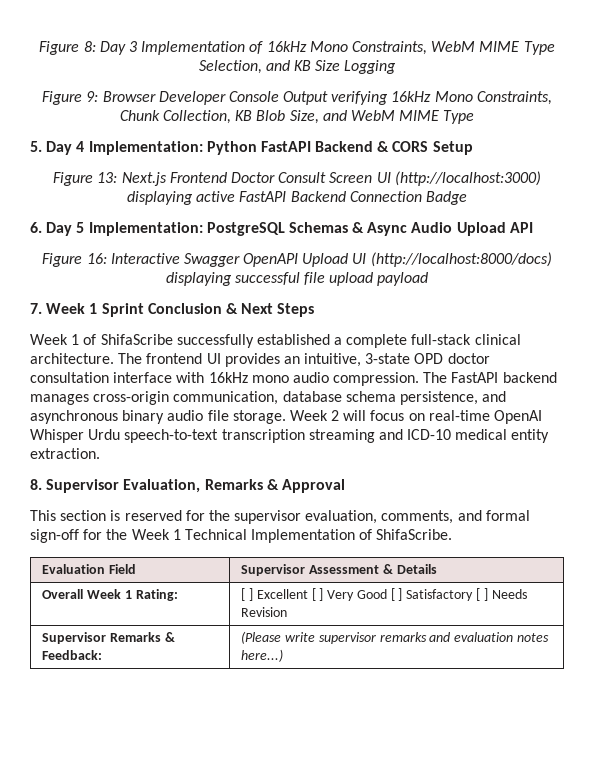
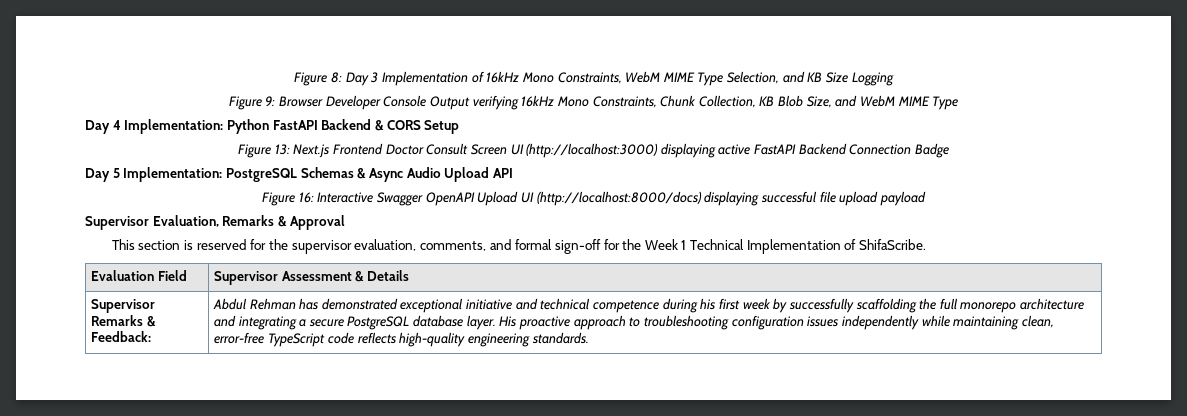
- 5. Day 4 Implementation: Python FastAPI Backend & CORS Setup
+ Day 4 Implementation: Python FastAPI Backend & CORS Setup
- 6. Day 5 Implementation: PostgreSQL Schemas & Async Audio Upload API
+ Day 5 Implementation: PostgreSQL Schemas & Async Audio Upload API
- 7. Week 1 Sprint Conclusion & Next Steps
- Week 1 of ShifaScribe successfully established a complete full-stack clinical architecture. The frontend UI provides an intuitive, 3-state OPD doctor consultation interface with 16kHz mono audio compression. The FastAPI backend manages cross-origin communication, database schema persistence, and asynchronous binary audio file storage. Week 2 will focus on real-time OpenAI Whisper Urdu speech-to-text transcription streaming and ICD-10 medical entity extraction.
- 8. Supervisor Evaluation, Remarks & Approval
+ Supervisor Evaluation, Remarks & Approval
- Overall Week 1 Rating: | [ ] Excellent [ ] Very Good [ ] Satisfactory [ ] Needs Revision
- Supervisor Remarks & Feedback: | (Please write supervisor remarks and evaluation notes here...)
+ Supervisor Remarks & Feedback: | Abdul Rehman has demonstrated exceptional initiative and technical competence during his first week by successfully scaffolding the full monorepo architecture and integrating a secure PostgreSQL database layer. His proactive approach to troubleshooting configuration issues independently while maintaining clean, error-free TypeScript code reflects high-quality engineering standards.

